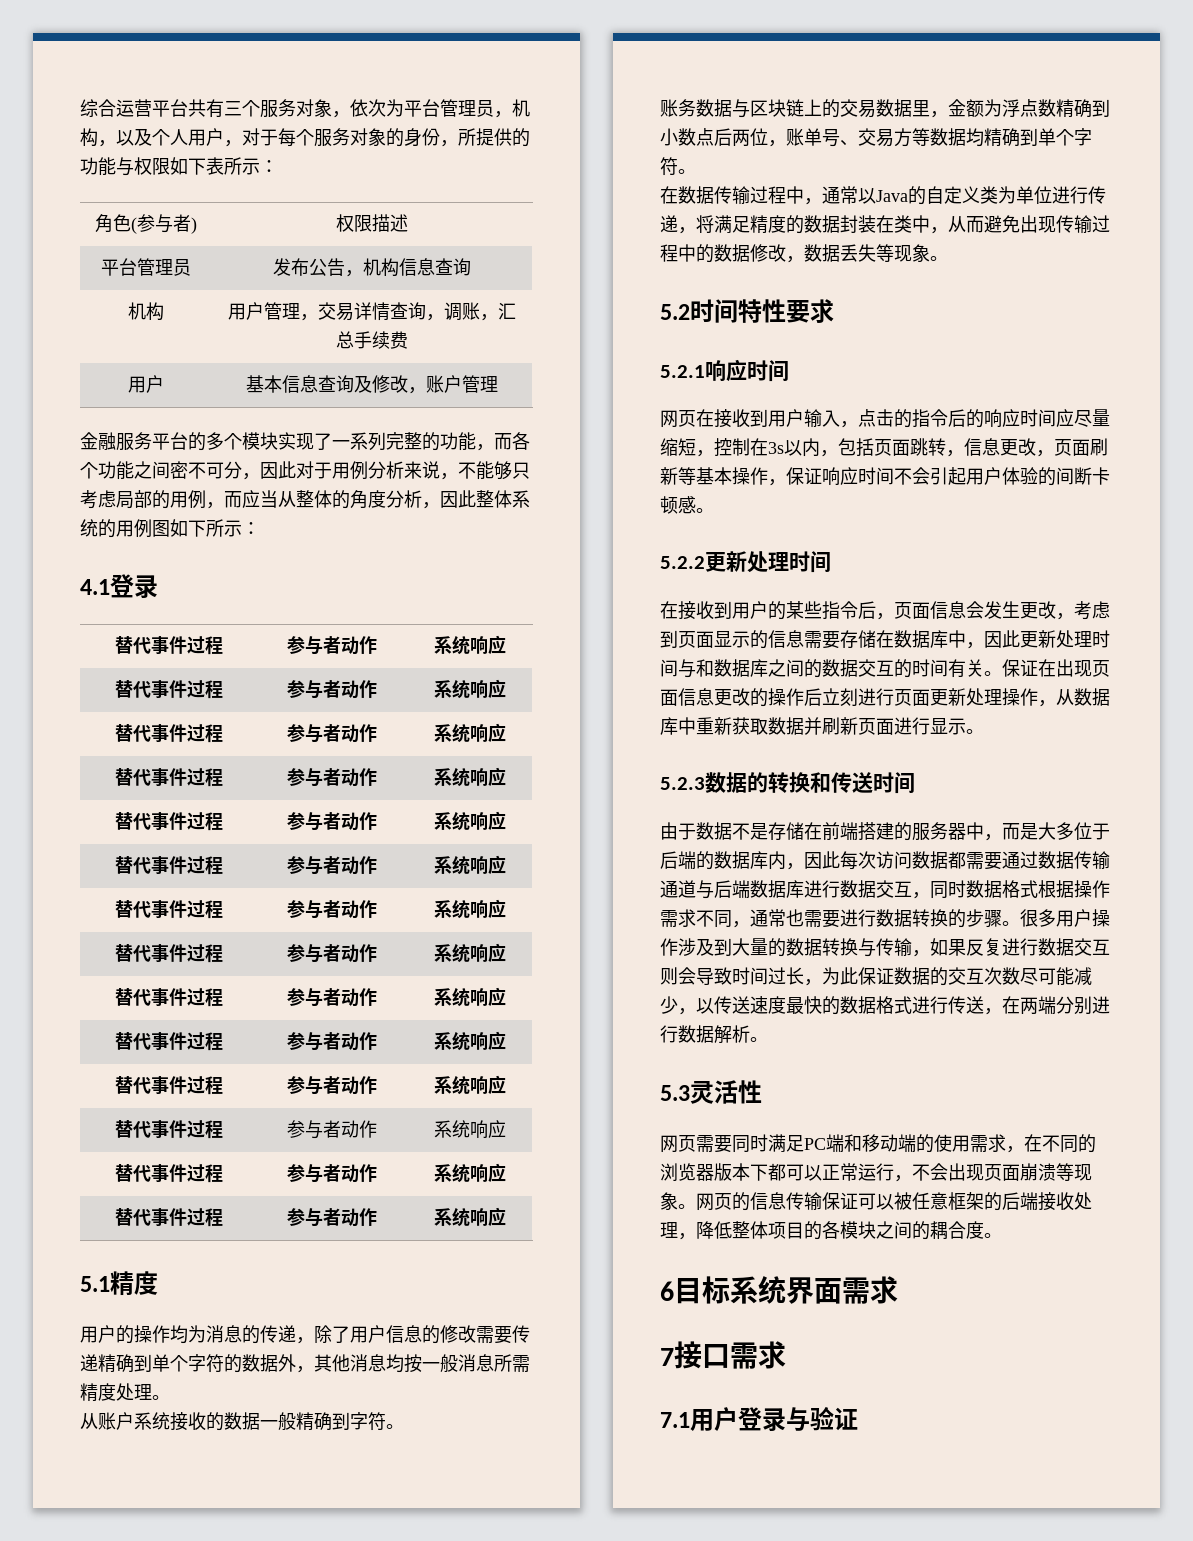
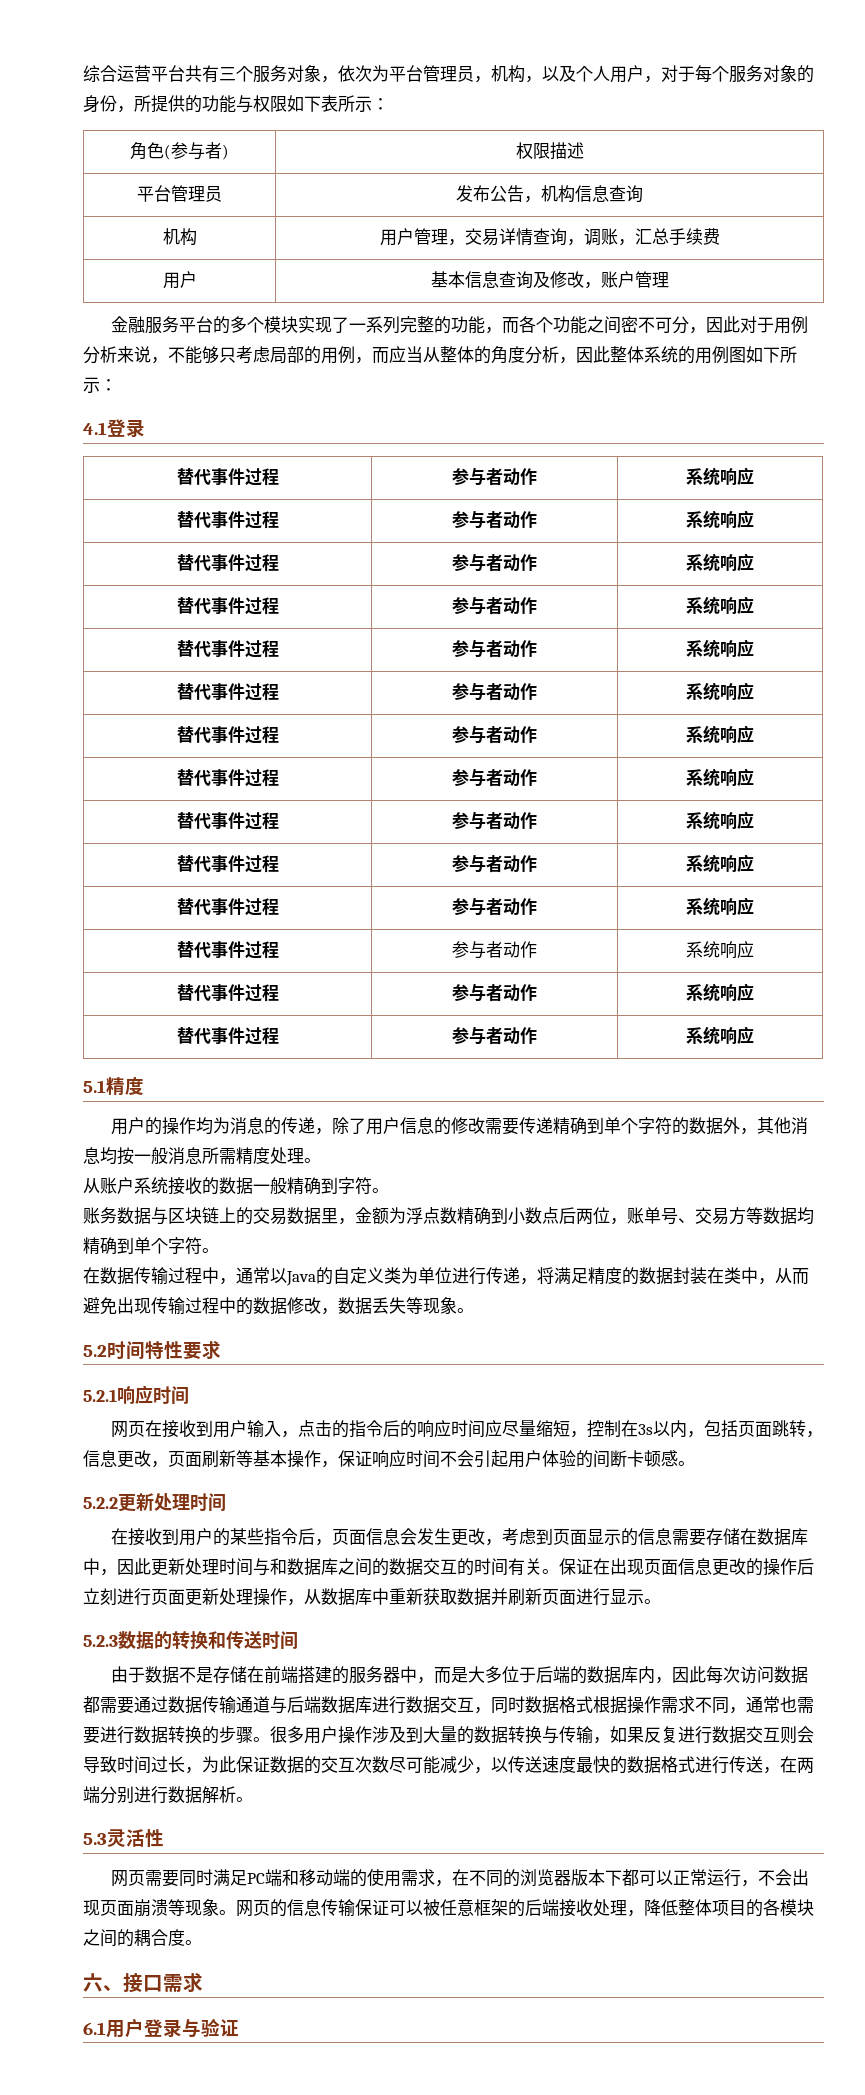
- 6目标系统界面需求
- 7接口需求
+ 六、接口需求
- 7.1用户登录与验证
+ 6.1用户登录与验证

